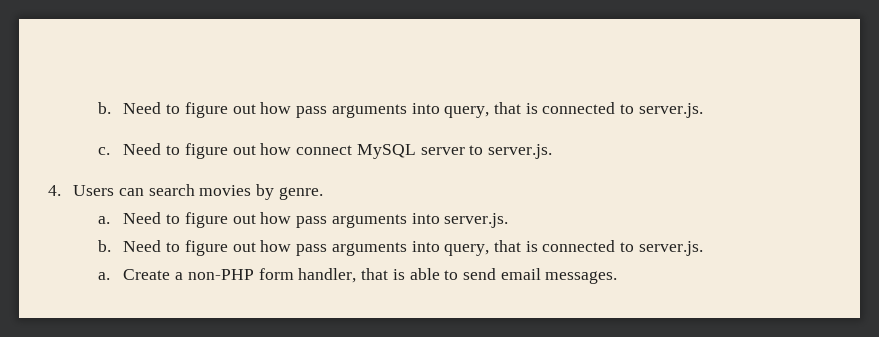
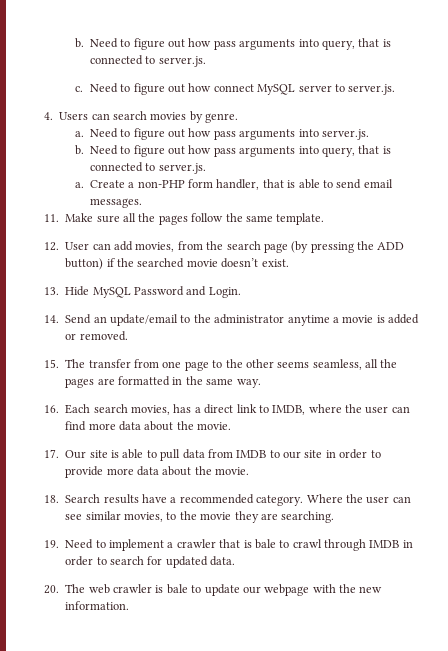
+ 11. Make sure all the pages follow the same template.
+ 12. User can add movies, from the search page (by pressing the ADD button) if the searched movie doesn’t exist.
+ 13. Hide MySQL Password and Login.
+ 14. Send an update/email to the administrator anytime a movie is added or removed.
+ 15. The transfer from one page to the other seems seamless, all the pages are formatted in the same way.
+ 16. Each search movies, has a direct link to IMDB, where the user can find more data about the movie.
+ 17. Our site is able to pull data from IMDB to our site in order to provide more data about the movie.
+ 18. Search results have a recommended category. Where the user can see similar movies, to the movie they are searching.
+ 19. Need to implement a crawler that is bale to crawl through IMDB in order to search for updated data.
+ 20. The web crawler is bale to update our webpage with the new information.

